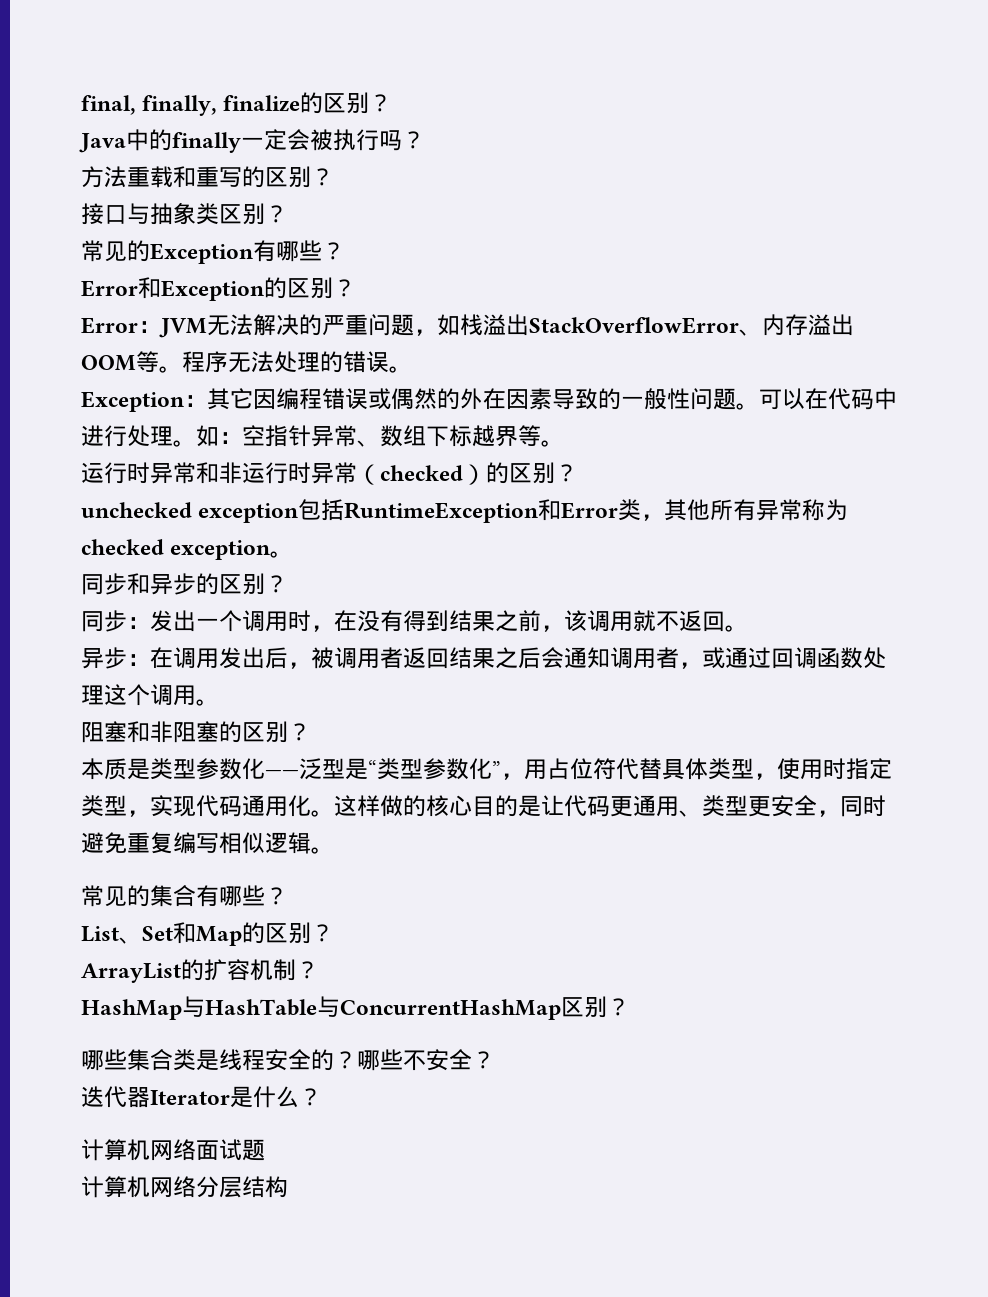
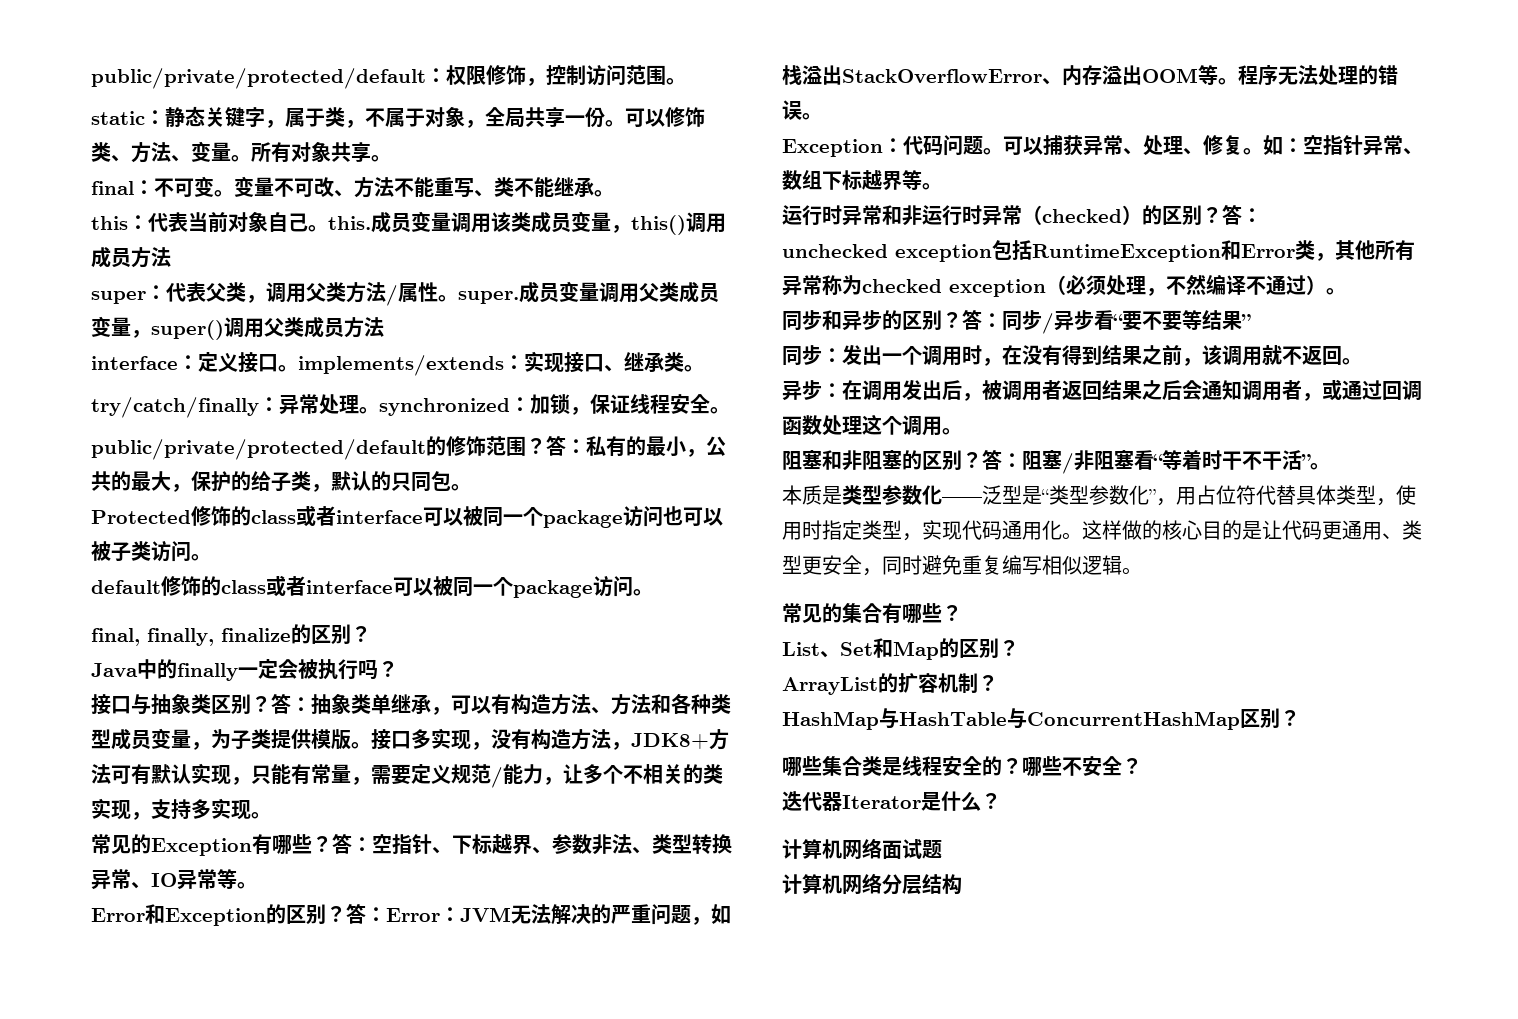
+ public/private/protected/default：权限修饰，控制访问范围。
+ static：静态关键字，属于类，不属于对象，全局共享一份。可以修饰类、方法、变量。所有对象共享。
+ final：不可变。变量不可改、方法不能重写、类不能继承。
+ this：代表当前对象自己。this.成员变量调用该类成员变量，this()调用成员方法
+ super：代表父类，调用父类方法/属性。super.成员变量调用父类成员变量，super()调用父类成员方法
+ interface：定义接口。implements/extends：实现接口、继承类。
+ try/catch/finally：异常处理。synchronized：加锁，保证线程安全。
+ public/private/protected/default的修饰范围？答：私有的最小，公共的最大，保护的给子类，默认的只同包。
+ Protected修饰的class或者interface可以被同一个package访问也可以被子类访问。
+ default修饰的class或者interface可以被同一个package访问。
- 方法重载和重写的区别？
+ 答：抽象类单继承，可以有构造方法、方法和各种类型成员变量，为子类提供模版。接口多实现，没有构造方法，JDK8+方法可有默认实现，只能有常量，需要定义规范/能力，让多个不相关的类实现，支持多实现。
+ 答：空指针、下标越界、参数非法、类型转换异常、IO异常等。
- Error和Exception的区别？
- Error：JVM无法解决的严重问题，如栈溢出StackOverflowError、内存溢出OOM等。
+ Error和Exception的区别？答：Error：JVM无法解决的严重问题，如栈溢出StackOverflowError、内存溢出OOM等。
- Exception：其它因编程错误或偶然的外在因素导致的一般性问题。可以在代码中进行处理。
+ Exception：代码问题。可以捕获异常、处理、修复。
- 运行时异常和非运行时异常（checked）的区别？
+ 运行时异常和非运行时异常（checked）的区别？答：
- unchecked exception包括RuntimeException和Error类，其他所有异常称为checked exception。
+ unchecked exception包括RuntimeException和Error类，其他所有异常称为checked exception（必须处理，不然编译不通过）。
+ 答：同步/异步看“要不要等结果”
+ 答：阻塞/非阻塞看“等着时干不干活”。

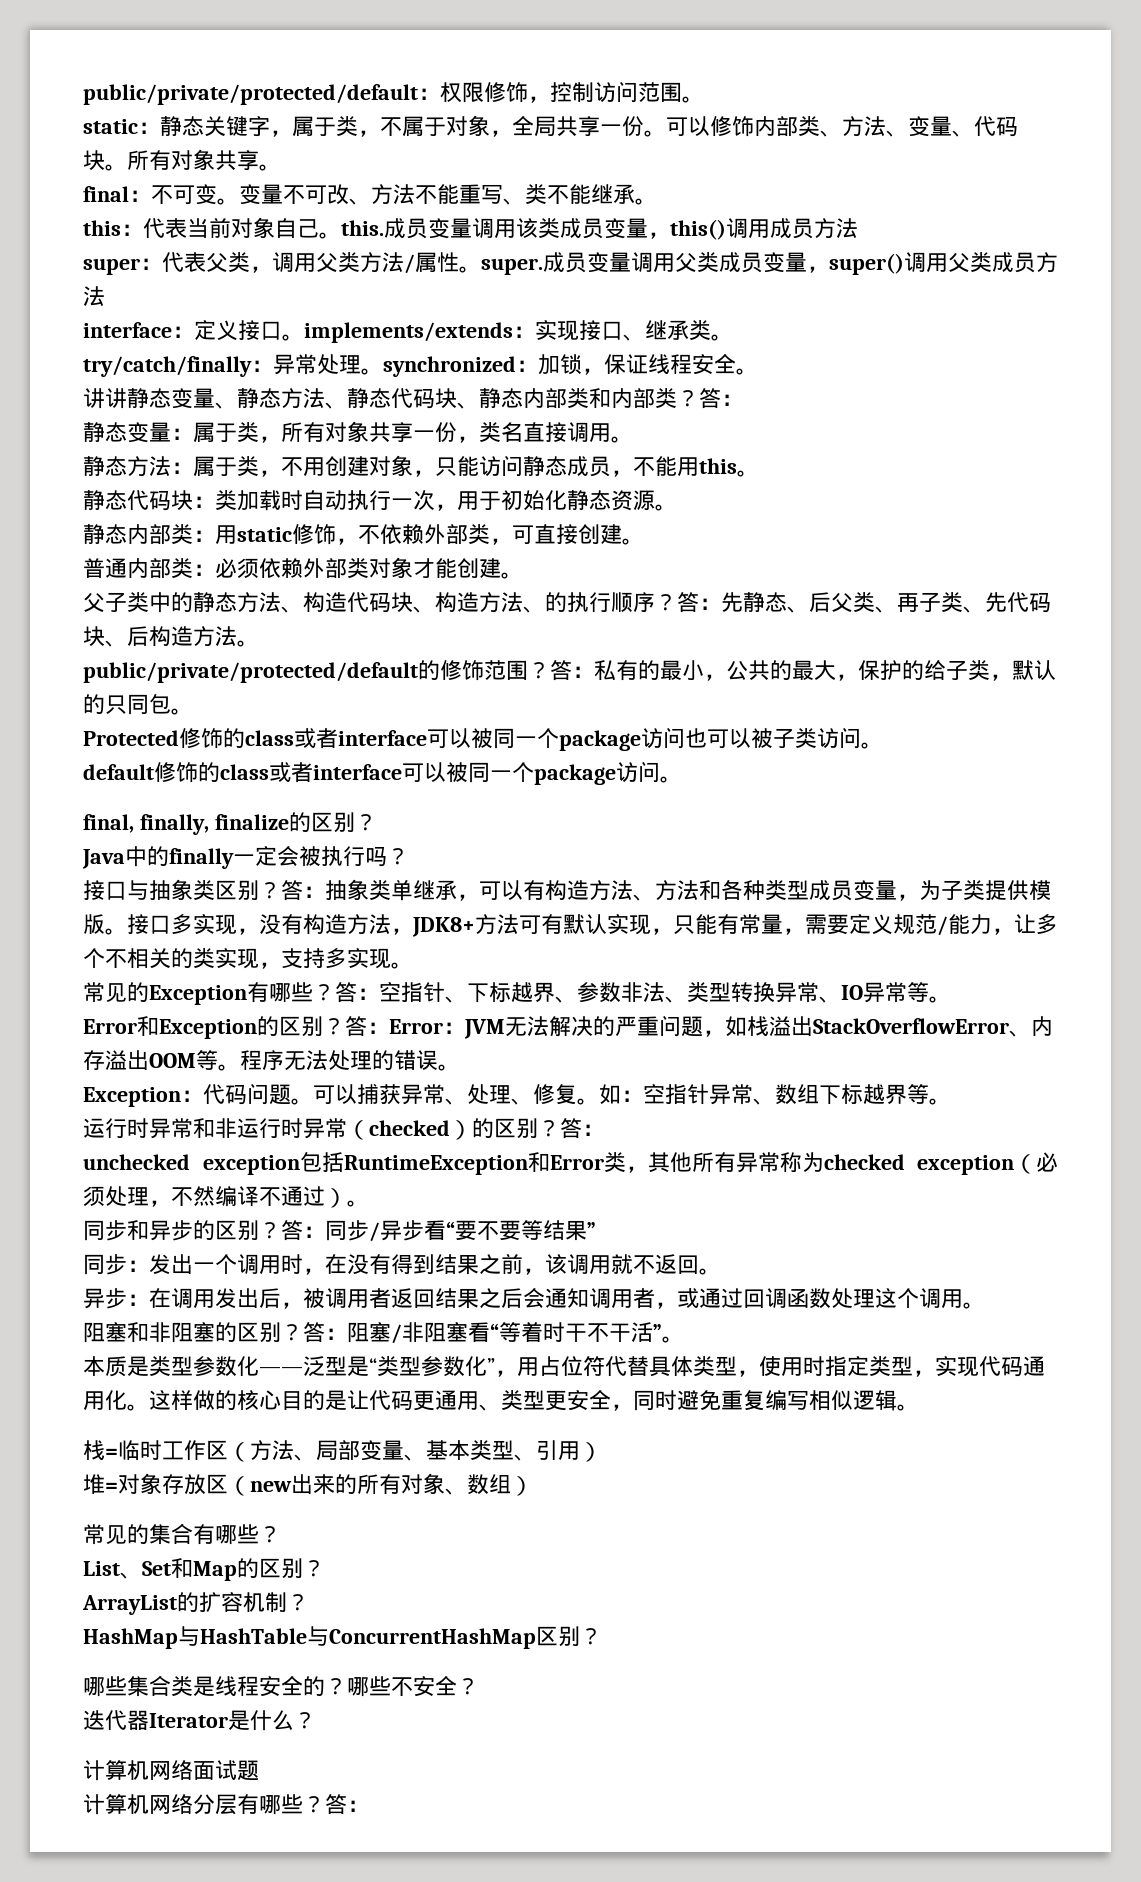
- 可以修饰类、方法、变量。
+ 可以修饰内部类、方法、变量、代码块。
+ 讲讲静态变量、静态方法、静态代码块、静态内部类和内部类？答：
+ 静态变量：属于类，所有对象共享一份，类名直接调用。
+ 静态方法：属于类，不用创建对象，只能访问静态成员，不能用this。
+ 静态代码块：类加载时自动执行一次，用于初始化静态资源。
+ 静态内部类：用static修饰，不依赖外部类，可直接创建。
+ 普通内部类：必须依赖外部类对象才能创建。
+ 父子类中的静态方法、构造代码块、构造方法、的执行顺序？答：先静态、后父类、再子类、先代码块、后构造方法。
+ 栈=临时工作区（方法、局部变量、基本类型、引用）
+ 堆=对象存放区（new出来的所有对象、数组）
- 计算机网络分层结构
+ 计算机网络分层有哪些？答：

